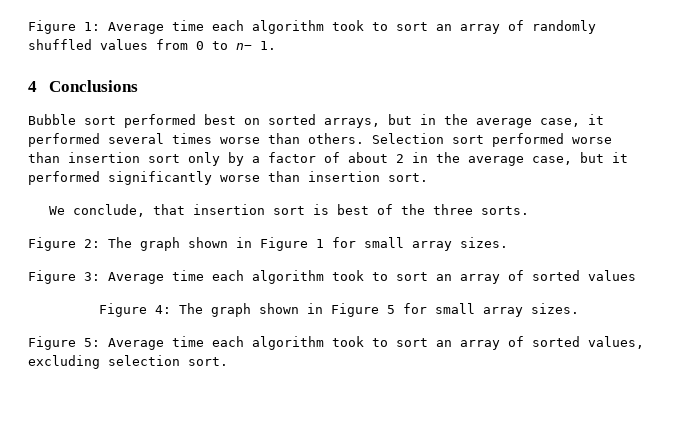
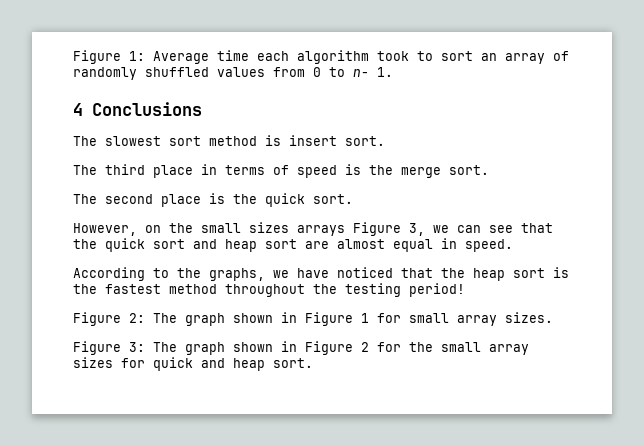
- Bubble sort performed best on sorted arrays, but in the average case, it performed several times worse than others. Selection sort performed worse than insertion sort only by a factor of about 2 in the average case, but it performed significantly worse than insertion sort.
- We conclude, that insertion sort is best of the three sorts.
+ The slowest sort method is insert sort.
+ The third place in terms of speed is the merge sort.
+ The second place is the quick sort.
+ However, on the small sizes arrays Figure 3, we can see that the quick sort and heap sort are almost equal in speed.
+ According to the graphs, we have noticed that the heap sort is the fastest method throughout the testing period!
- Figure 3: Average time each algorithm took to sort an array of sorted values
- Figure 4: The graph shown in Figure 5 for small array sizes.
- Figure 5: Average time each algorithm took to sort an array of sorted values, excluding selection sort.
+ Figure 3: The graph shown in Figure 2 for the small array sizes for quick and heap sort.

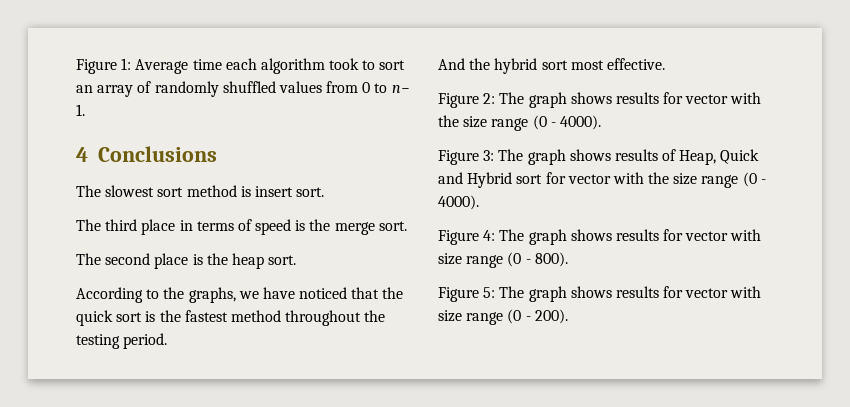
- The second place is the quick sort.
- However, on the small sizes arrays Figure 3, we can see that the quick sort and heap sort are almost equal in speed.
+ The second place is the heap sort.
- According to the graphs, we have noticed that the heap sort is the fastest method throughout the testing period!
- Figure 2: The graph shown in Figure 1 for small array sizes.
- Figure 3: The graph shown in Figure 2 for the small array sizes for quick and heap sort.
+ According to the graphs, we have noticed that the quick sort is the fastest method throughout the testing period.
+ And the hybrid sort most effective.
+ Figure 2: The graph shows results for vector with the size range (0 - 4000).
+ Figure 3: The graph shows results of Heap, Quick and Hybrid sort for vector with the size range (0 - 4000).
+ Figure 4: The graph shows results for vector with size range (0 - 800).
+ Figure 5: The graph shows results for vector with size range (0 - 200).

